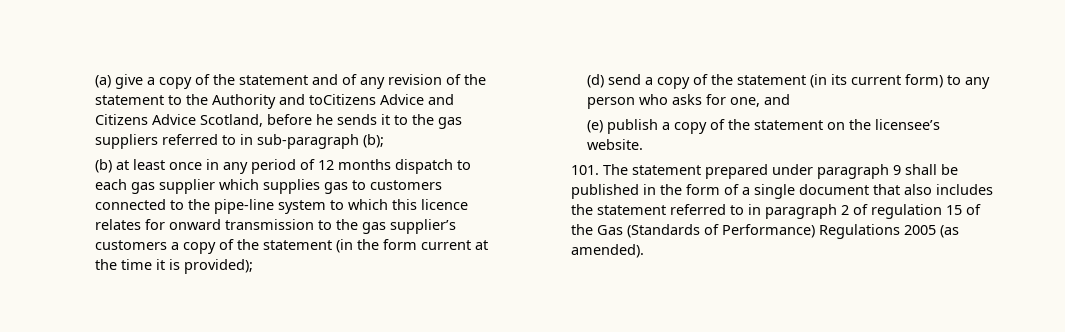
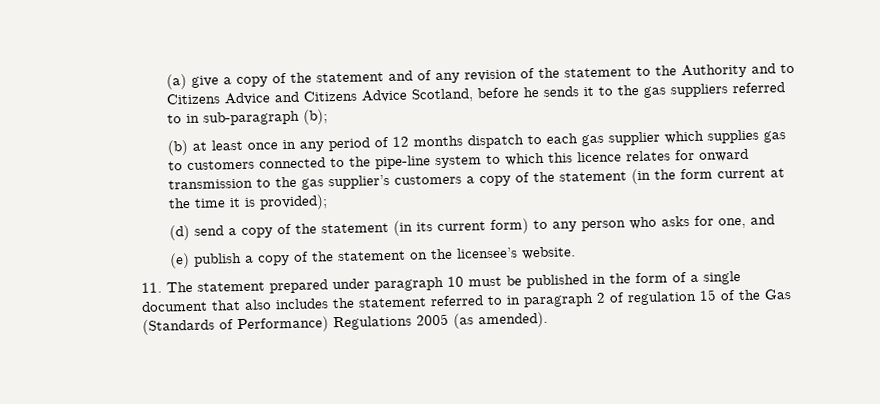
- (a) give a copy of the statement and of any revision of the statement to the Authority and toCitizens Advice and Citizens Advice Scotland, before he sends it to the gas suppliers referred to in sub-paragraph (b);
+ (a) give a copy of the statement and of any revision of the statement to the Authority and to Citizens Advice and Citizens Advice Scotland, before he sends it to the gas suppliers referred to in sub-paragraph (b);
- 101. The statement prepared under paragraph 9 shall be published in the form of a single document that also includes the statement referred to in paragraph 2 of regulation 15 of the Gas (Standards of Performance) Regulations 2005 (as amended).
+ 11. The statement prepared under paragraph 10 must be published in the form of a single document that also includes the statement referred to in paragraph 2 of regulation 15 of the Gas (Standards of Performance) Regulations 2005 (as amended).

